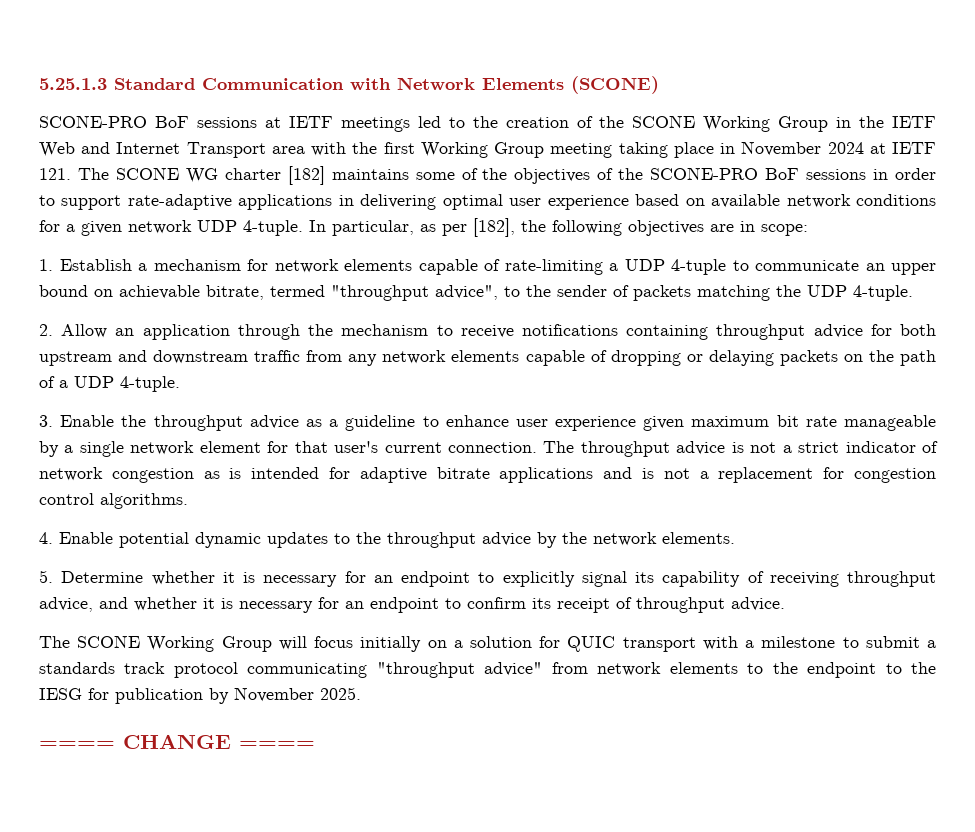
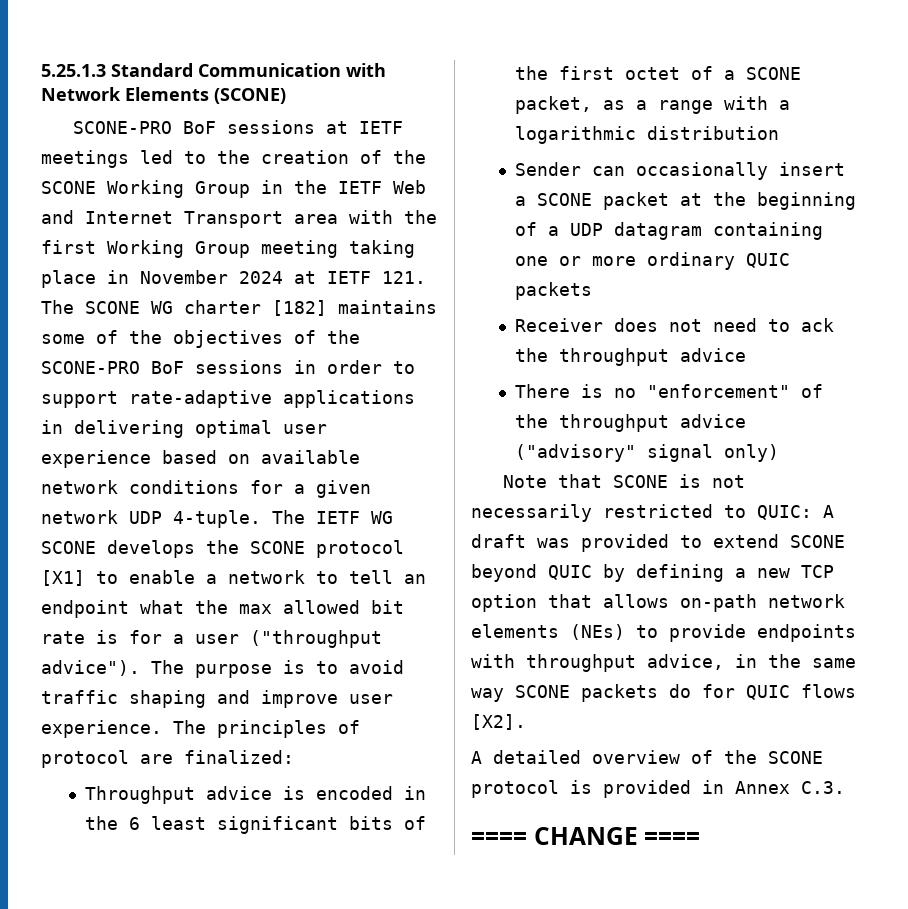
- In particular, as per [182], the following objectives are in scope:
- 1. Establish a mechanism for network elements capable of rate-limiting a UDP 4-tuple to communicate an upper bound on achievable bitrate, termed "throughput advice", to the sender of packets matching the UDP 4-tuple.
- 2. Allow an application through the mechanism to receive notifications containing throughput advice for both upstream and downstream traffic from any network elements capable of dropping or delaying packets on the path of a UDP 4-tuple.
- 3. Enable the throughput advice as a guideline to enhance user experience given maximum bit rate manageable by a single network element for that user's current connection. The throughput advice is not a strict indicator of network congestion as is intended for adaptive bitrate applications and is not a replacement for congestion control algorithms.
- 4. Enable potential dynamic updates to the throughput advice by the network elements.
- 5. Determine whether it is necessary for an endpoint to explicitly signal its capability of receiving throughput advice, and whether it is necessary for an endpoint to confirm its receipt of throughput advice.
- The SCONE Working Group will focus initially on a solution for QUIC transport with a milestone to submit a standards track protocol communicating "throughput advice" from network elements to the endpoint to the IESG for publication by November 2025.
+ The IETF WG SCONE develops the SCONE protocol [X1] to enable a network to tell an endpoint what the max allowed bit rate is for a user ("throughput advice"). The purpose is to avoid traffic shaping and improve user experience. The principles of protocol are finalized:
+ Throughput advice is encoded in the 6 least significant bits of the first octet of a SCONE packet, as a range with a logarithmic distribution
+ Sender can occasionally insert a SCONE packet at the beginning of a UDP datagram containing one or more ordinary QUIC packets
+ Receiver does not need to ack the throughput advice
+ There is no "enforcement" of the throughput advice ("advisory" signal only)
+ Note that SCONE is not necessarily restricted to QUIC: A draft was provided to extend SCONE beyond QUIC by defining a new TCP option that allows on-path network elements (NEs) to provide endpoints with throughput advice, in the same way SCONE packets do for QUIC flows [X2].
+ A detailed overview of the SCONE protocol is provided in Annex C.3.

